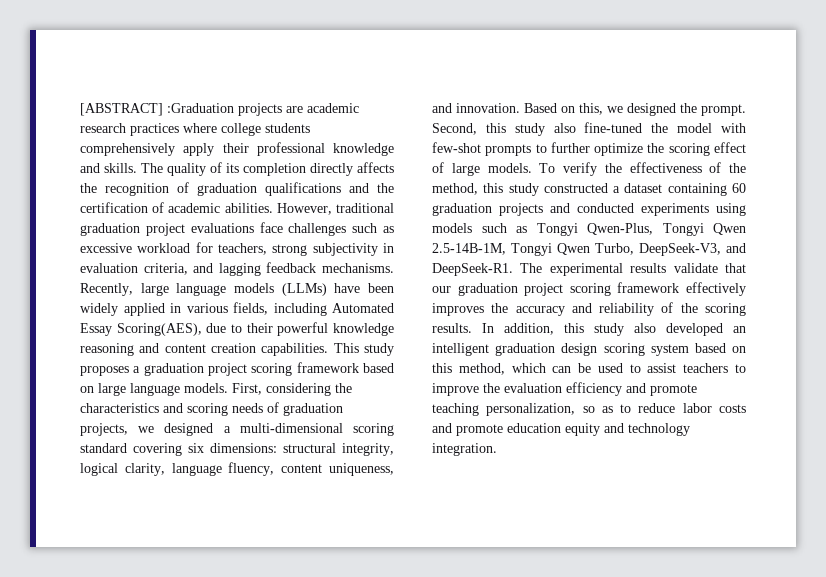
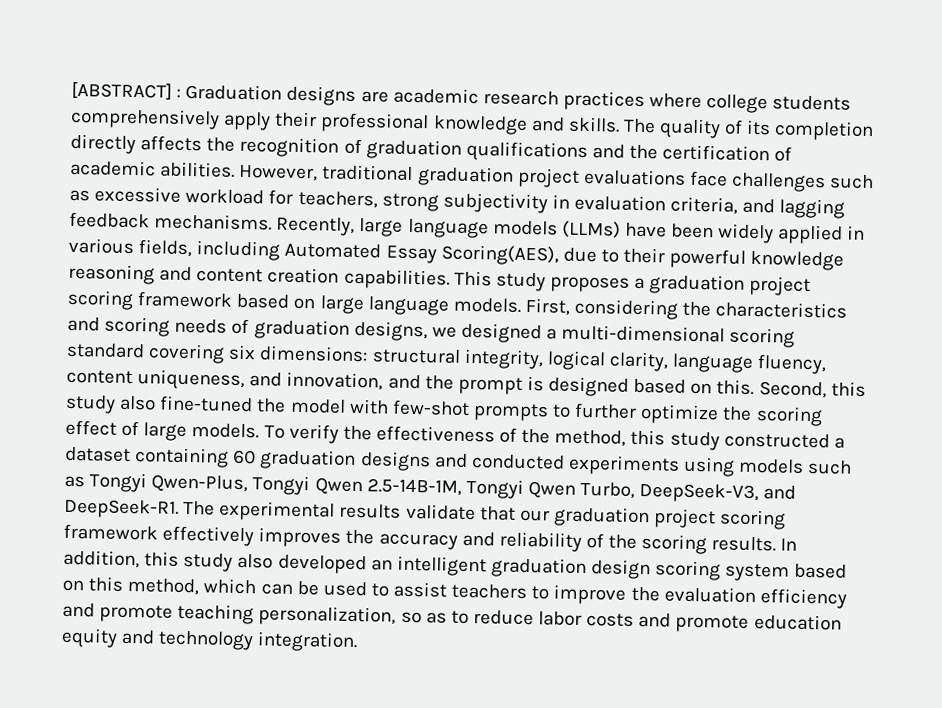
- [ABSTRACT] :Graduation projects are academic research practices where college students comprehensively apply their professional knowledge and skills.
+ [ABSTRACT] : Graduation designs are academic research practices where college students comprehensively apply their professional knowledge and skills.
- First, considering the characteristics and scoring needs of graduation projects, we designed a multi-dimensional scoring standard covering six dimensions: structural integrity, logical clarity, language fluency, content uniqueness, and innovation. Based on this, we designed the prompt.
+ First, considering the characteristics and scoring needs of graduation designs, we designed a multi-dimensional scoring standard covering six dimensions: structural integrity, logical clarity, language fluency, content uniqueness, and innovation, and the prompt is designed based on this.
- To verify the effectiveness of the method, this study constructed a dataset containing 60 graduation projects and conducted experiments using models such as Tongyi Qwen-Plus, Tongyi Qwen 2.5-14B-1M, Tongyi Qwen Turbo, DeepSeek-V3, and DeepSeek-R1.
+ To verify the effectiveness of the method, this study constructed a dataset containing 60 graduation designs and conducted experiments using models such as Tongyi Qwen-Plus, Tongyi Qwen 2.5-14B-1M, Tongyi Qwen Turbo, DeepSeek-V3, and DeepSeek-R1.

